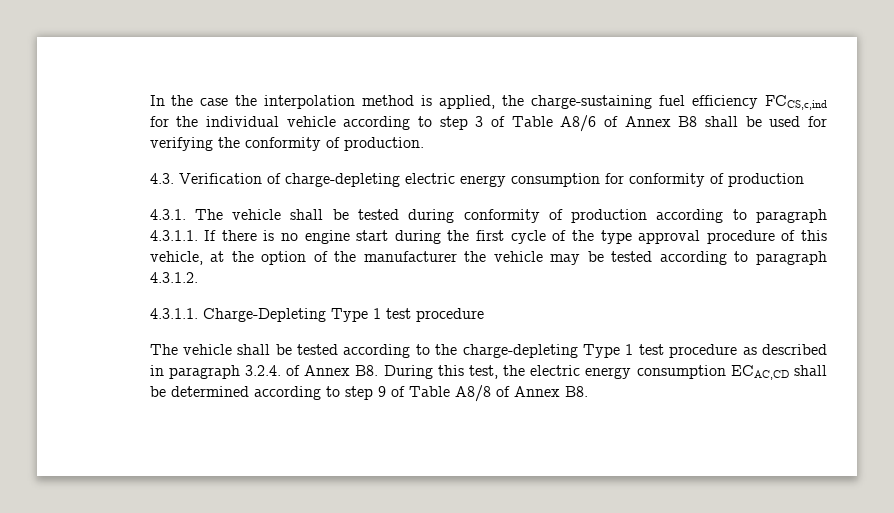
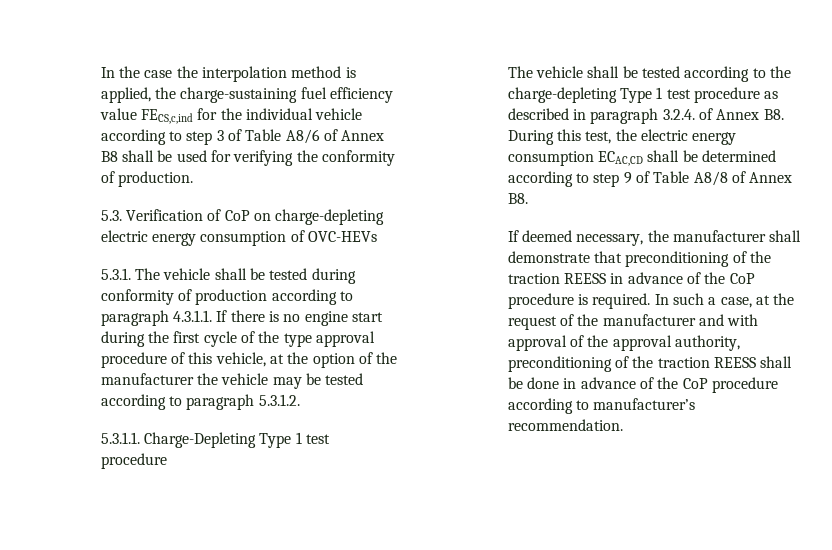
- In the case the interpolation method is applied, the charge-sustaining fuel efficiency FCCS,c,ind for the individual vehicle according to step 3 of Table A8/6 of Annex B8 shall be used for verifying the conformity of production.
+ In the case the interpolation method is applied, the charge-sustaining fuel efficiency value FECS,c,ind for the individual vehicle according to step 3 of Table A8/6 of Annex B8 shall be used for verifying the conformity of production.
- 4.3. Verification of charge-depleting electric energy consumption for conformity of production
- 4.3.1. The vehicle shall be tested during conformity of production according to paragraph 4.3.1.1. If there is no engine start during the first cycle of the type approval procedure of this vehicle, at the option of the manufacturer the vehicle may be tested according to paragraph 4.3.1.2.
- 4.3.1.1. Charge-Depleting Type 1 test procedure
+ 5.3. Verification of CoP on charge-depleting electric energy consumption of OVC-HEVs
+ 5.3.1. The vehicle shall be tested during conformity of production according to paragraph 4.3.1.1. If there is no engine start during the first cycle of the type approval procedure of this vehicle, at the option of the manufacturer the vehicle may be tested according to paragraph 5.3.1.2.
+ 5.3.1.1. Charge-Depleting Type 1 test procedure
+ If deemed necessary, the manufacturer shall demonstrate that preconditioning of the traction REESS in advance of the CoP procedure is required. In such a case, at the request of the manufacturer and with approval of the approval authority, preconditioning of the traction REESS shall be done in advance of the CoP procedure according to manufacturer’s recommendation.

